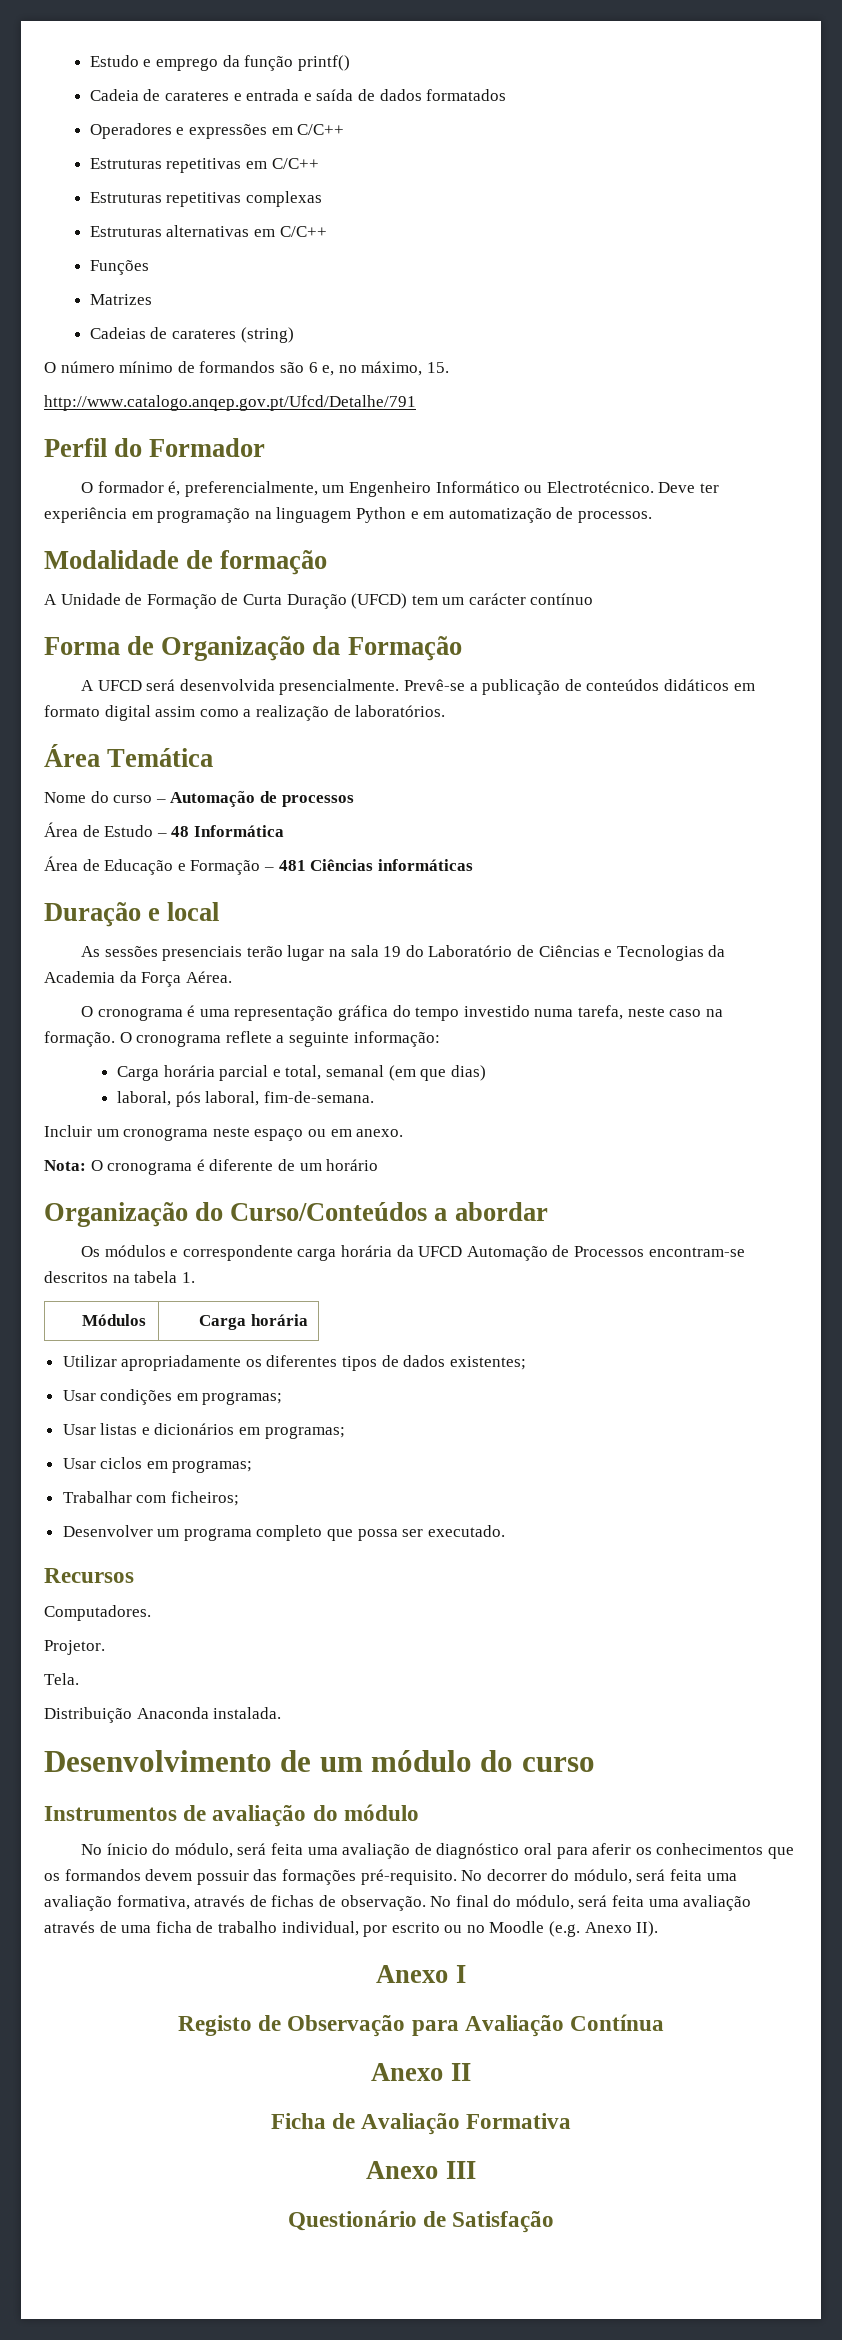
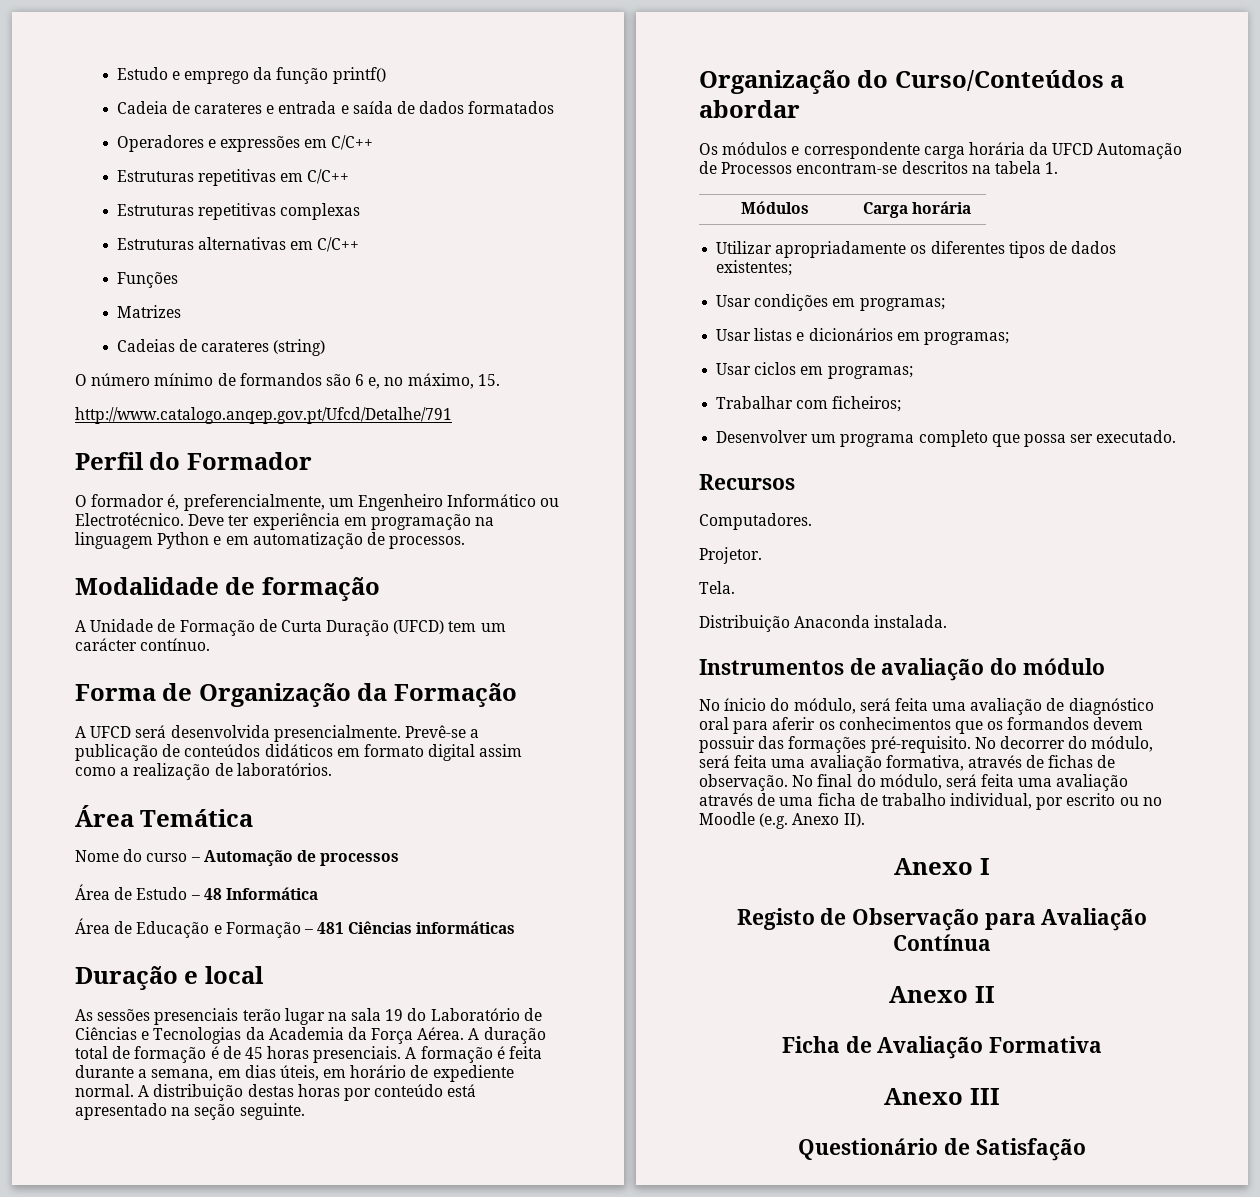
- A Unidade de Formação de Curta Duração (UFCD) tem um carácter contínuo
+ A Unidade de Formação de Curta Duração (UFCD) tem um carácter contínuo.
- As sessões presenciais terão lugar na sala 19 do Laboratório de Ciências e Tecnologias da Academia da Força Aérea.
- O cronograma é uma representação gráfica do tempo investido numa tarefa, neste caso na formação. O cronograma reflete a seguinte informação:
- Carga horária parcial e total, semanal (em que dias)
- laboral, pós laboral, fim-de-semana.
- Incluir um cronograma neste espaço ou em anexo.
- Nota: O cronograma é diferente de um horário
+ As sessões presenciais terão lugar na sala 19 do Laboratório de Ciências e Tecnologias da Academia da Força Aérea. A duração total de formação é de 45 horas presenciais. A formação é feita durante a semana, em dias úteis, em horário de expediente normal. A distribuição destas horas por conteúdo está apresentado na seção seguinte.
- Desenvolvimento de um módulo do curso

